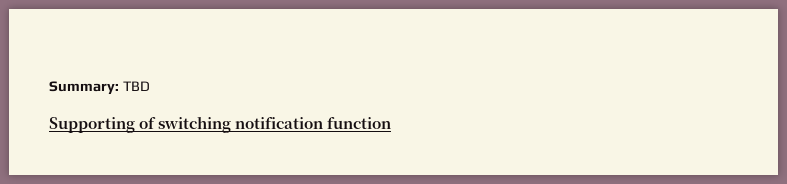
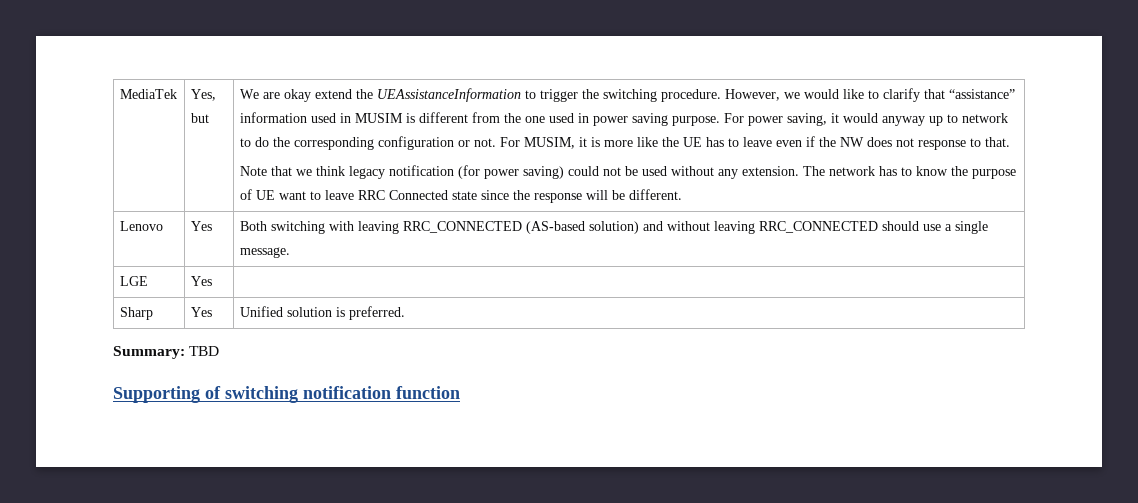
+ MediaTek | Yes, but | We are okay extend the UEAssistanceInformation to trigger the switching procedure. However, we would like to clarify that “assistance” information used in MUSIM is different from the one used in power saving purpose. For power saving, it would anyway up to network to do the corresponding configuration or not. For MUSIM, it is more like the UE has to leave even if the NW does not response to that.
+ Note that we think legacy notification (for power saving) could not be used without any extension. The network has to know the purpose of UE want to leave RRC Connected state since the response will be different.
+ Lenovo | Yes | Both switching with leaving RRC_CONNECTED (AS-based solution) and without leaving RRC_CONNECTED should use a single message.
+ LGE | Yes |
+ Sharp | Yes | Unified solution is preferred.

